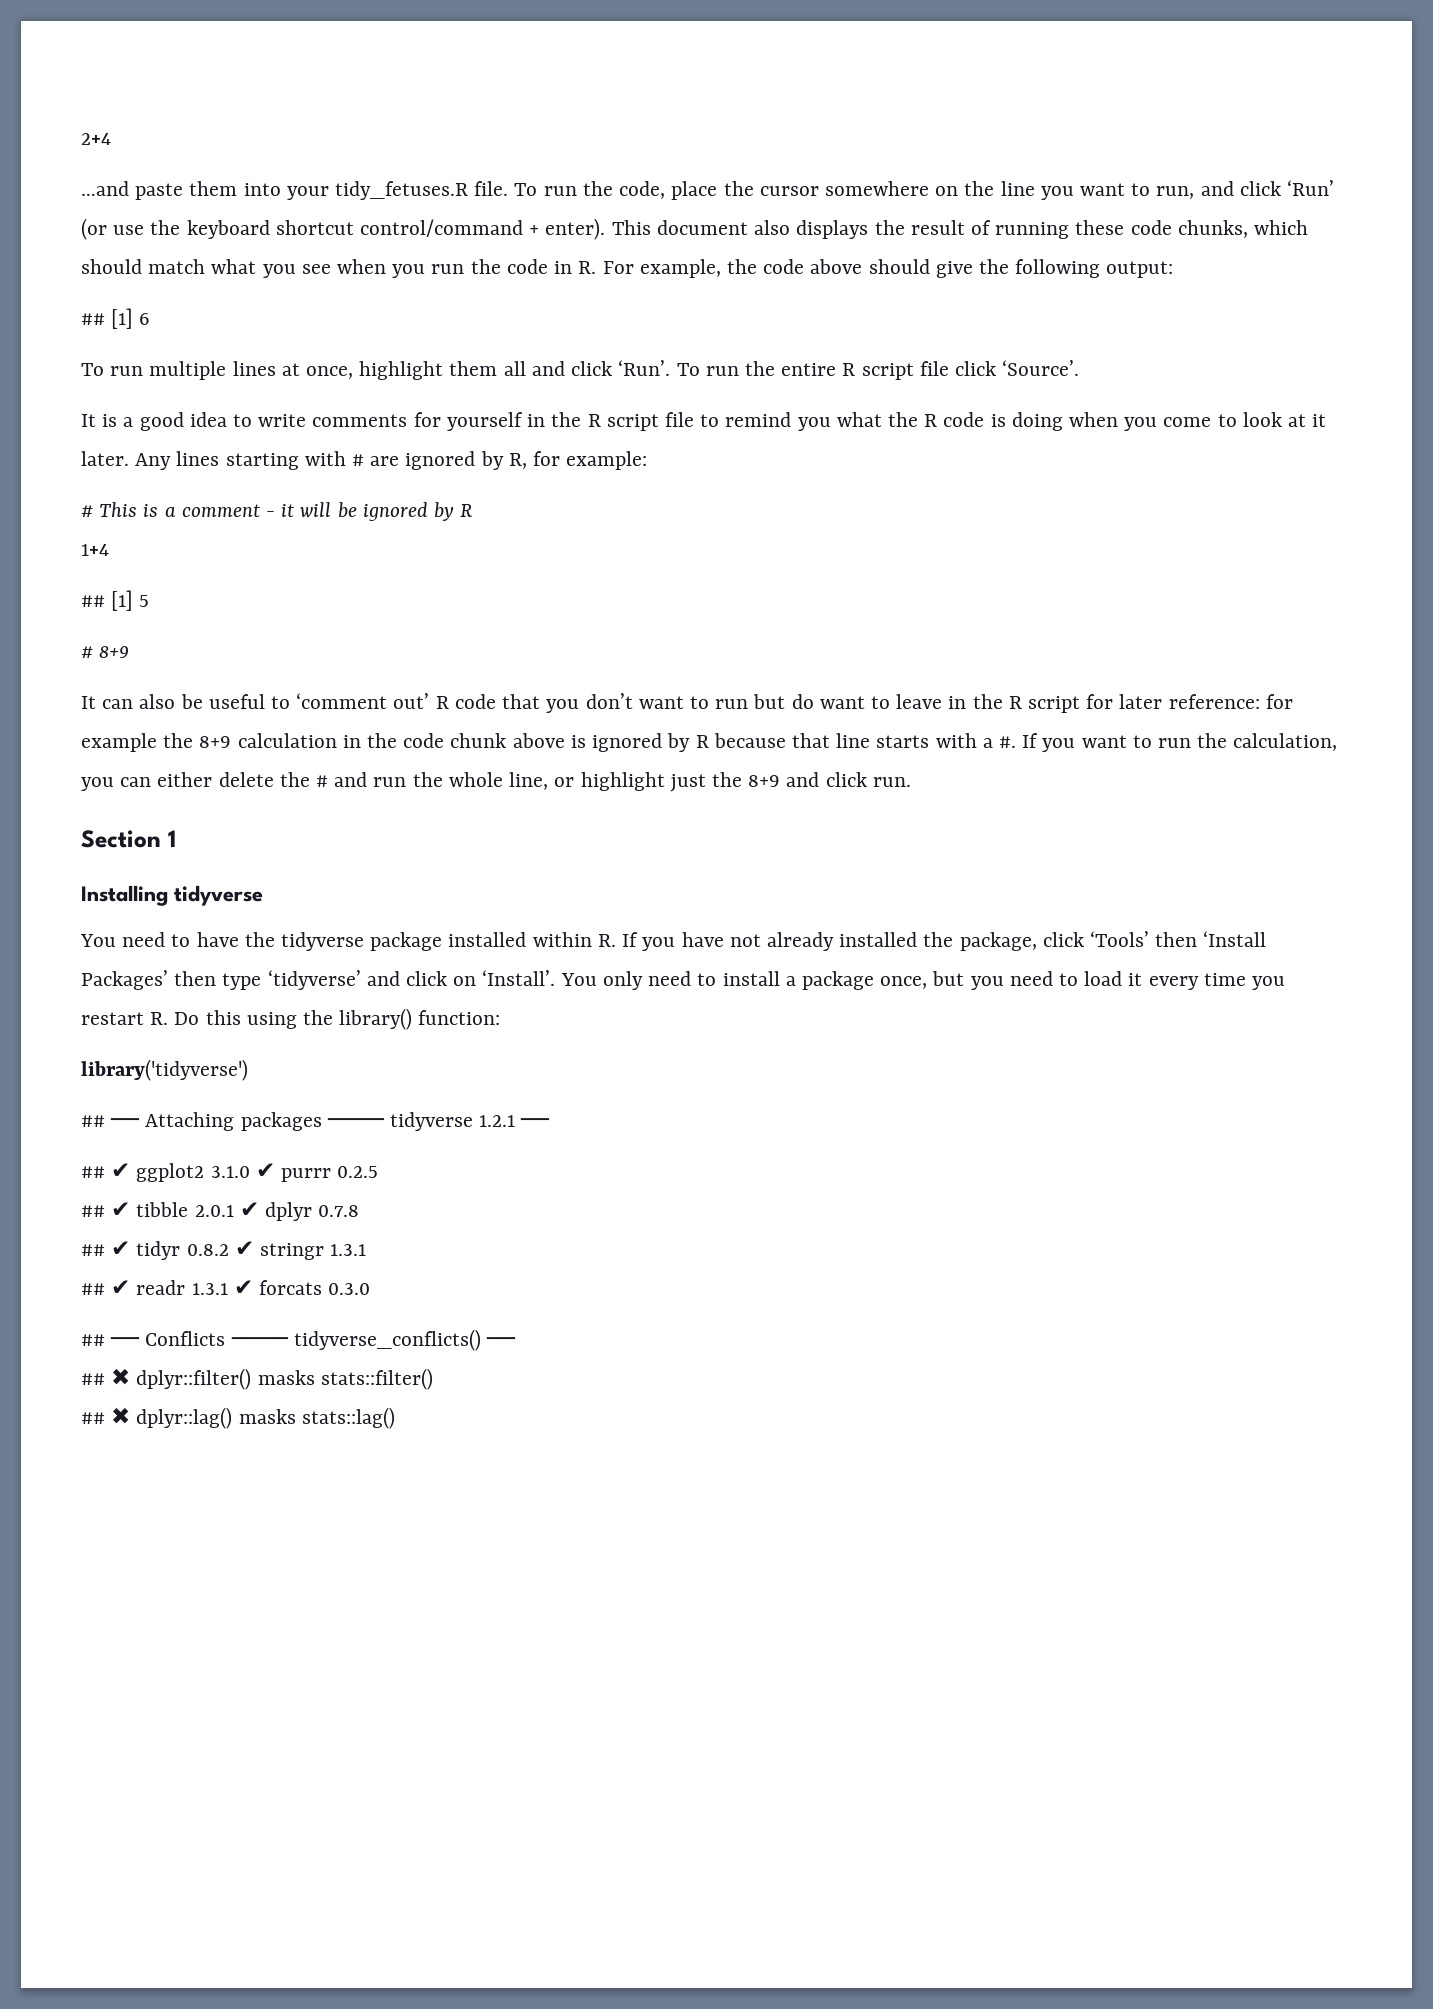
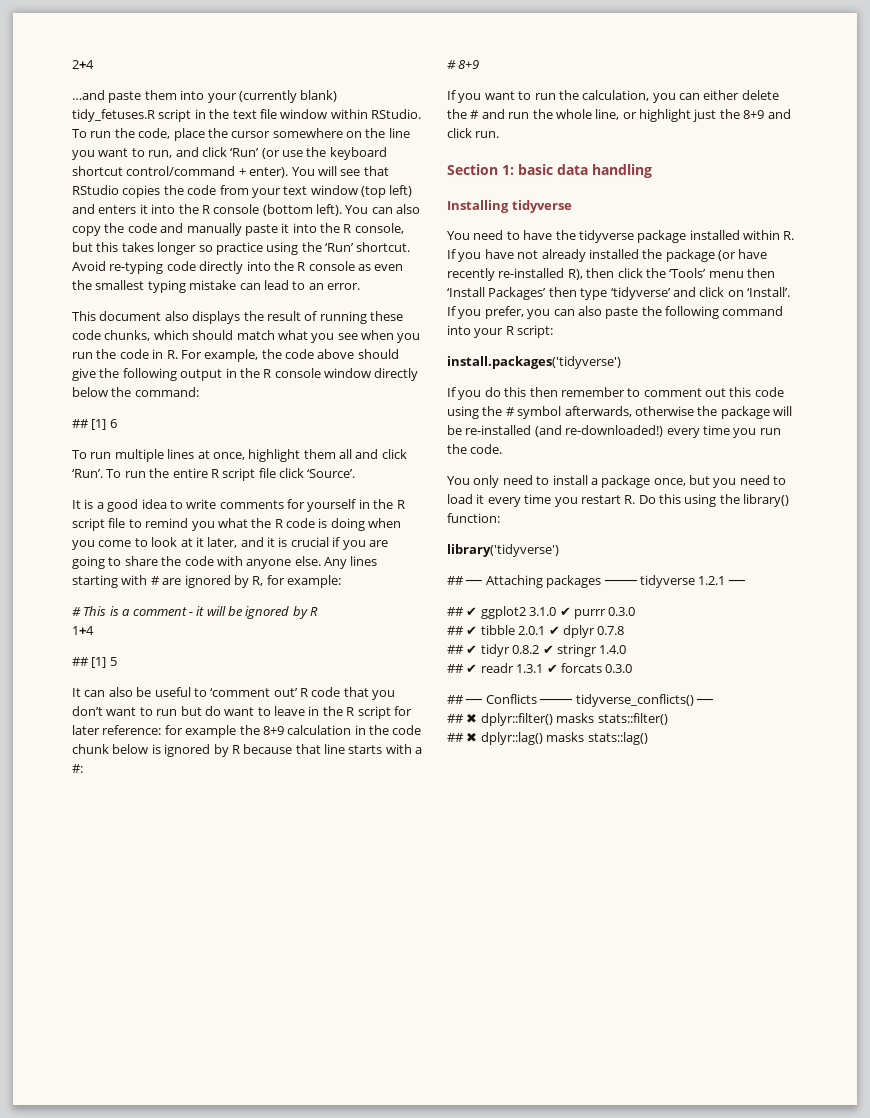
- …and paste them into your tidy_fetuses.R file.
+ …and paste them into your (currently blank) tidy_fetuses.R script in the text file window within RStudio.
- To run the code, place the cursor somewhere on the line you want to run, and click ‘Run’ (or use the keyboard shortcut control/command + enter). This document also displays the result of running these code chunks, which should match what you see when you run the code in R. For example, the code above should give the following output:
+ To run the code, place the cursor somewhere on the line you want to run, and click ‘Run’ (or use the keyboard shortcut control/command + enter). You will see that RStudio copies the code from your text window (top left) and enters it into the R console (bottom left). You can also copy the code and manually paste it into the R console, but this takes longer so practice using the ‘Run’ shortcut. Avoid re-typing code directly into the R console as even the smallest typing mistake can lead to an error.
+ This document also displays the result of running these code chunks, which should match what you see when you run the code in R. For example, the code above should give the following output in the R console window directly below the command:
- It is a good idea to write comments for yourself in the R script file to remind you what the R code is doing when you come to look at it later.
+ It is a good idea to write comments for yourself in the R script file to remind you what the R code is doing when you come to look at it later, and it is crucial if you are going to share the code with anyone else.
- # 8+9
- for example the 8+9 calculation in the code chunk above is ignored by R because that line starts with a #. If you want to run the calculation, you can either delete the # and run the whole line, or highlight just the 8+9 and click run.
+ for example the 8+9 calculation in the code chunk below is ignored by R because that line starts with a #:
+ # 8+9
+ If you want to run the calculation, you can either delete the # and run the whole line, or highlight just the 8+9 and click run.
- Section 1
+ Section 1: basic data handling
- You need to have the tidyverse package installed within R. If you have not already installed the package, click ‘Tools’ then ‘Install Packages’ then type ‘tidyverse’ and click on ‘Install’. You only need to install a package once, but you need to load it every time you restart R. Do this using the library() function:
+ You need to have the tidyverse package installed within R. If you have not already installed the package (or have recently re-installed R), then click the ‘Tools’ menu then ‘Install Packages’ then type ‘tidyverse’ and click on ‘Install’. If you prefer, you can also paste the following command into your R script:
+ install.packages('tidyverse')
+ If you do this then remember to comment out this code using the # symbol afterwards, otherwise the package will be re-installed (and re-downloaded!) every time you run the code.
+ You only need to install a package once, but you need to load it every time you restart R. Do this using the library() function:
- ## ✔ ggplot2 3.1.0 ✔ purrr 0.2.5
+ ## ✔ ggplot2 3.1.0 ✔ purrr 0.3.0
- ## ✔ tidyr 0.8.2 ✔ stringr 1.3.1
+ ## ✔ tidyr 0.8.2 ✔ stringr 1.4.0

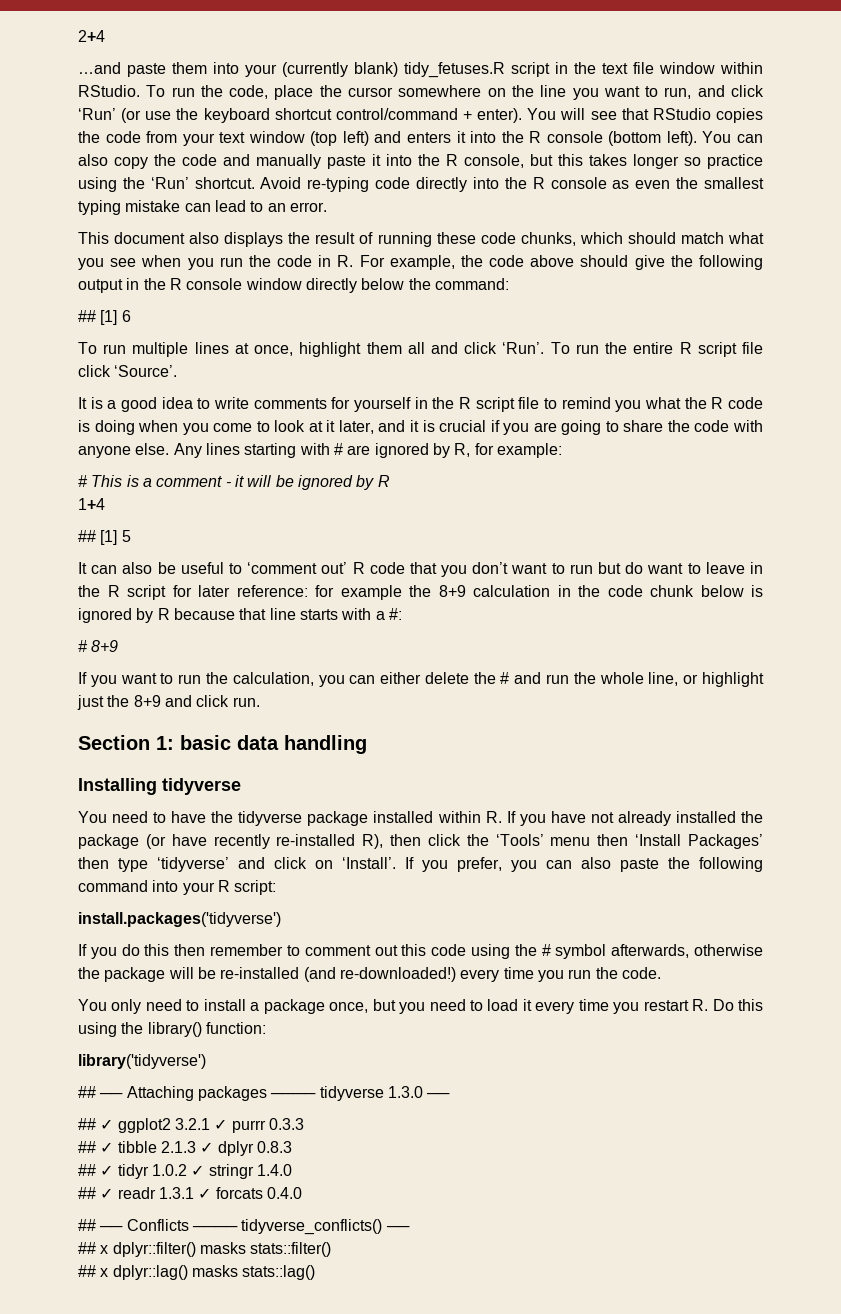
- ## ── Attaching packages ──── tidyverse 1.2.1 ──
- ## ✔ ggplot2 3.1.0 ✔ purrr 0.3.0
- ## ✔ tibble 2.0.1 ✔ dplyr 0.7.8
- ## ✔ tidyr 0.8.2 ✔ stringr 1.4.0
+ ## ── Attaching packages ──── tidyverse 1.3.0 ──
+ ## ✓ ggplot2 3.2.1 ✓ purrr 0.3.3
+ ## ✓ tibble 2.1.3 ✓ dplyr 0.8.3
+ ## ✓ tidyr 1.0.2 ✓ stringr 1.4.0
- ## ✔ readr 1.3.1 ✔ forcats 0.3.0
+ ## ✓ readr 1.3.1 ✓ forcats 0.4.0
- ## ✖ dplyr::filter() masks stats::filter()
+ ## x dplyr::filter() masks stats::filter()
- ## ✖ dplyr::lag() masks stats::lag()
+ ## x dplyr::lag() masks stats::lag()

